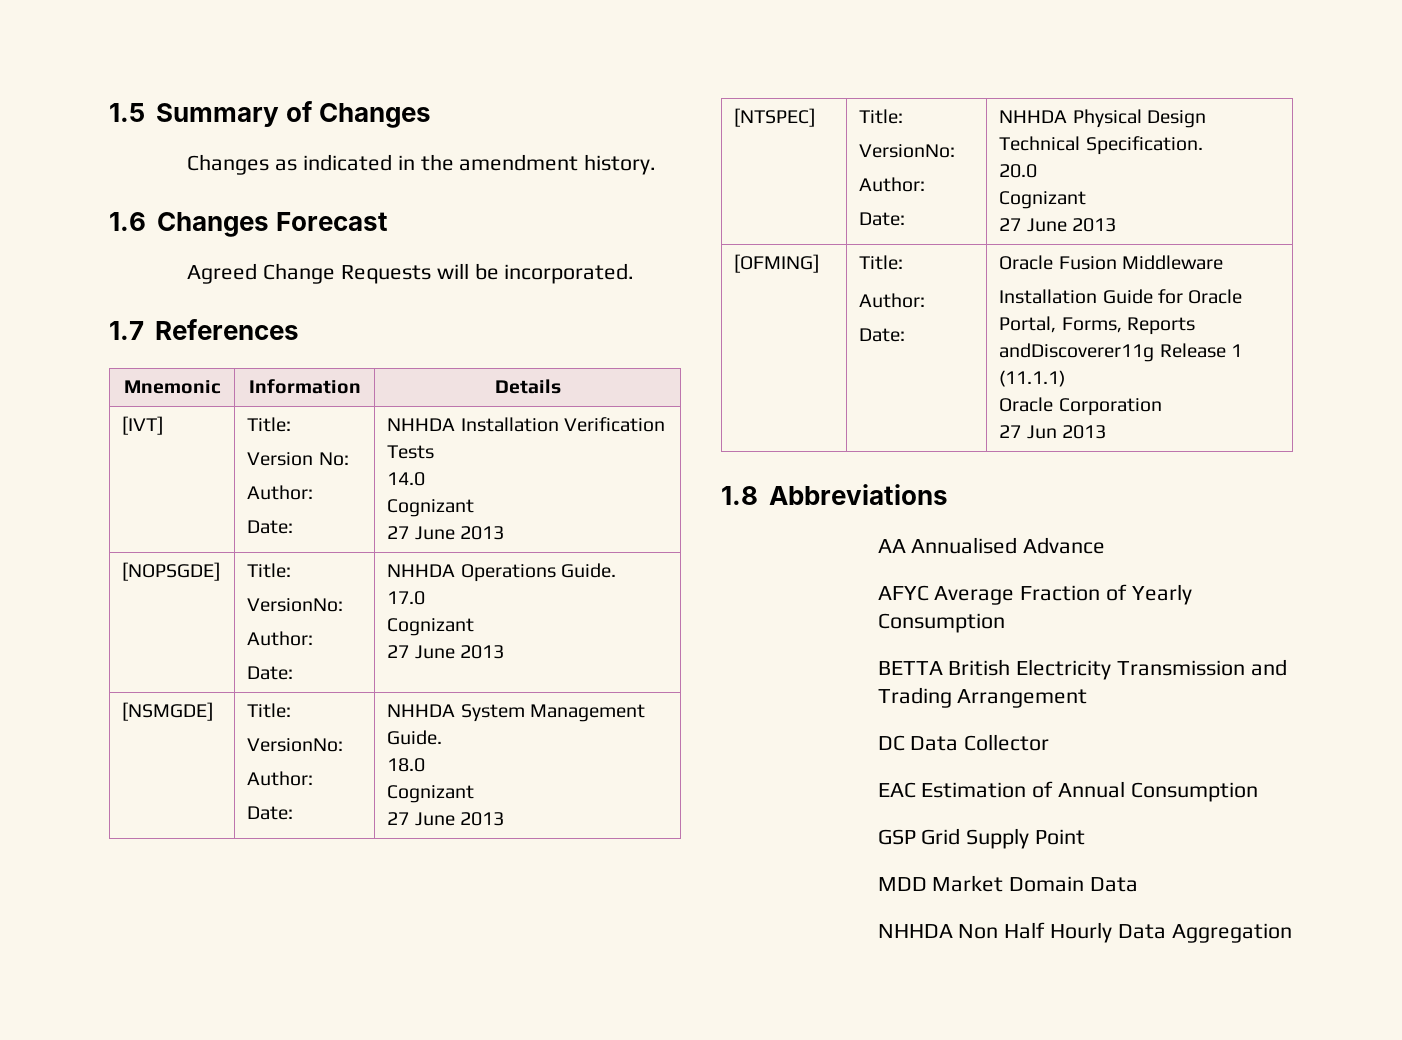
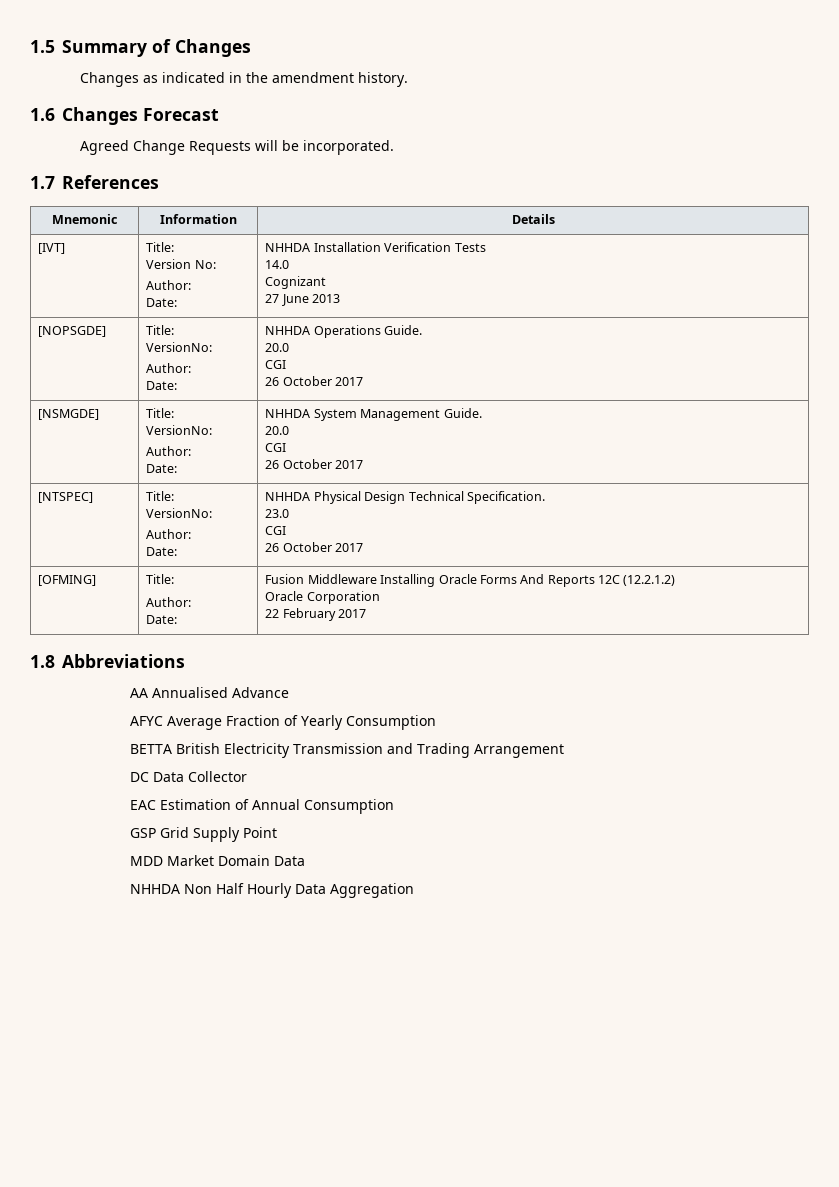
  [NOPSGDE] | Title:
  VersionNo:
  Author:
  Date: | NHHDA Operations Guide.
- 17.0
- Cognizant
- 27 June 2013
+ 20.0
+ CGI
+ 26 October 2017
  [NSMGDE] | Title:
  VersionNo:
  Author:
  Date: | NHHDA System Management Guide.
- 18.0
- Cognizant
- 27 June 2013
+ 20.0
+ CGI
+ 26 October 2017
  [NTSPEC] | Title:
  VersionNo:
  Author:
  Date: | NHHDA Physical Design Technical Specification.
- 20.0
- Cognizant
- 27 June 2013
+ 23.0
+ CGI
+ 26 October 2017
  [OFMING] | Title:
  Author:
- Date: | Oracle Fusion Middleware
- Installation Guide for Oracle Portal, Forms, Reports andDiscoverer11g Release 1 (11.1.1)
+ Date: | Fusion Middleware Installing Oracle Forms And Reports 12C (12.2.1.2)
  Oracle Corporation
- 27 Jun 2013
+ 22 February 2017

